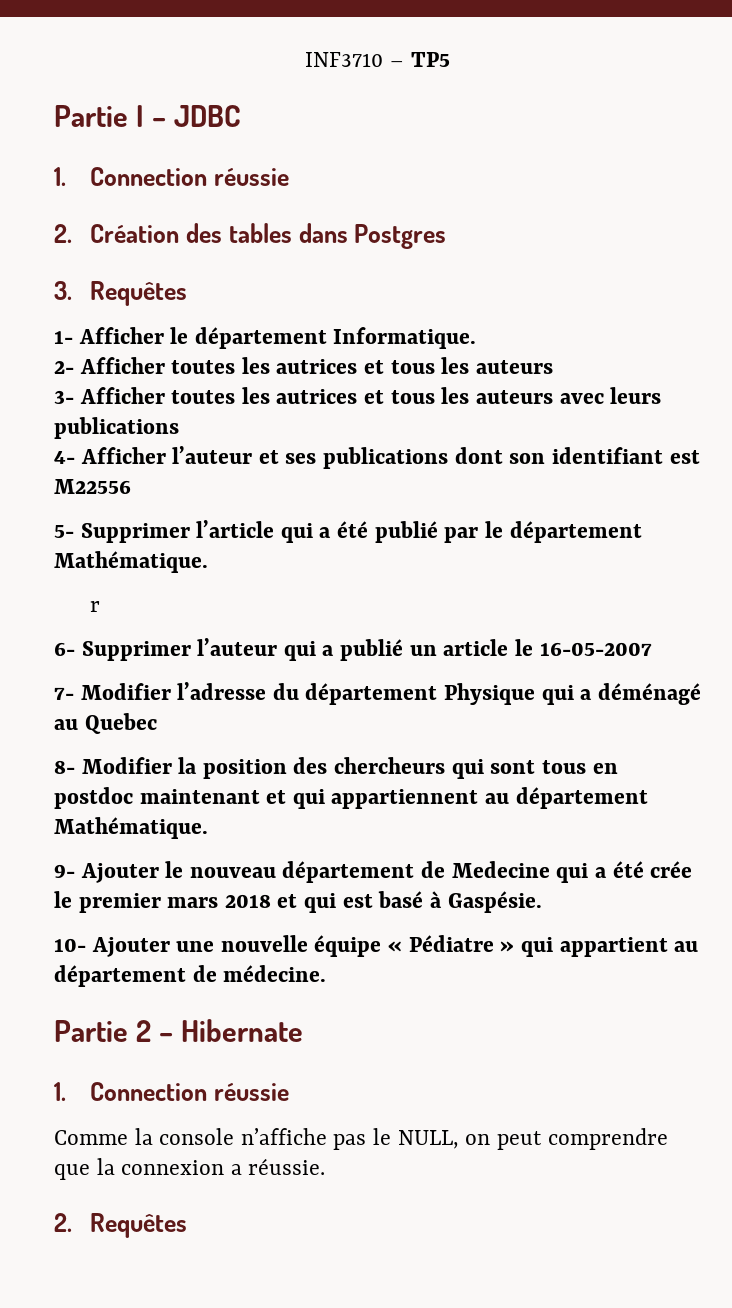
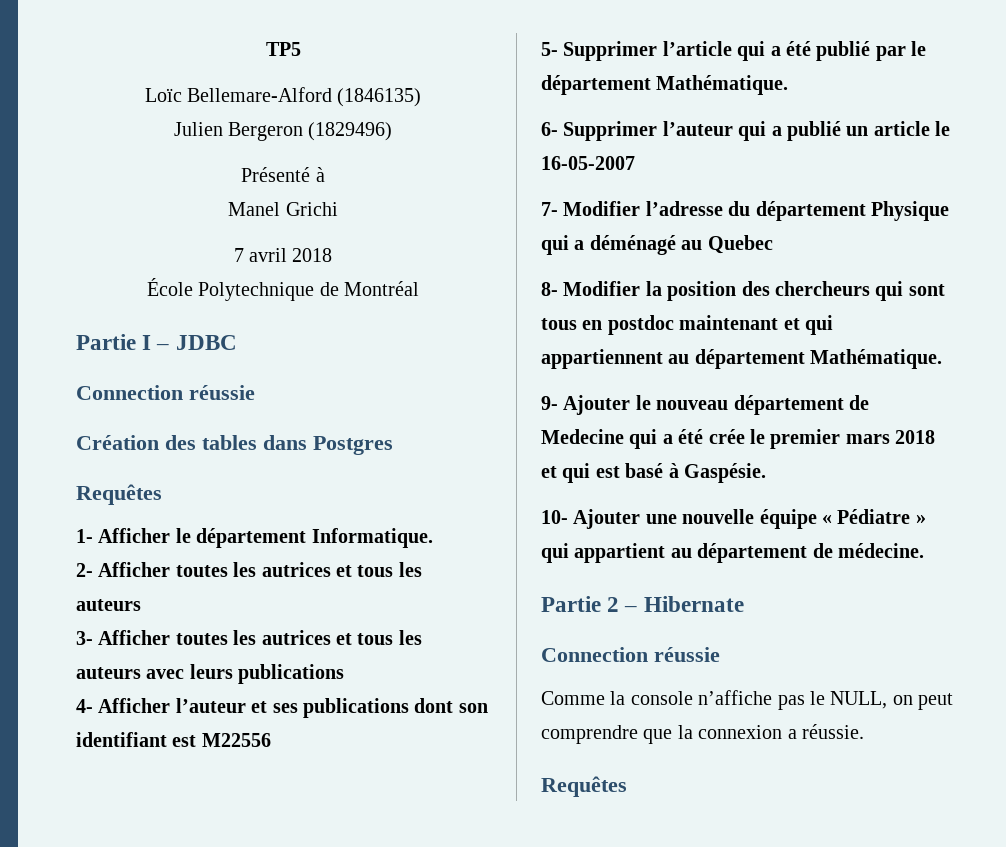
- INF3710 – TP5
+ TP5
+ Loïc Bellemare-Alford (1846135)
+ Julien Bergeron (1829496)
+ Présenté à
+ Manel Grichi
+ 7 avril 2018
+ École Polytechnique de Montréal
  Partie I – JDBC
- 1. Connection réussie
- 2. Création des tables dans Postgres
- 3. Requêtes
+ Connection réussie
+ Création des tables dans Postgres
+ Requêtes
- r
  Partie 2 – Hibernate
- 1. Connection réussie
+ Connection réussie
  Comme la console n’affiche pas le NULL, on peut comprendre que la connexion a réussie.
- 2. Requêtes
+ Requêtes

